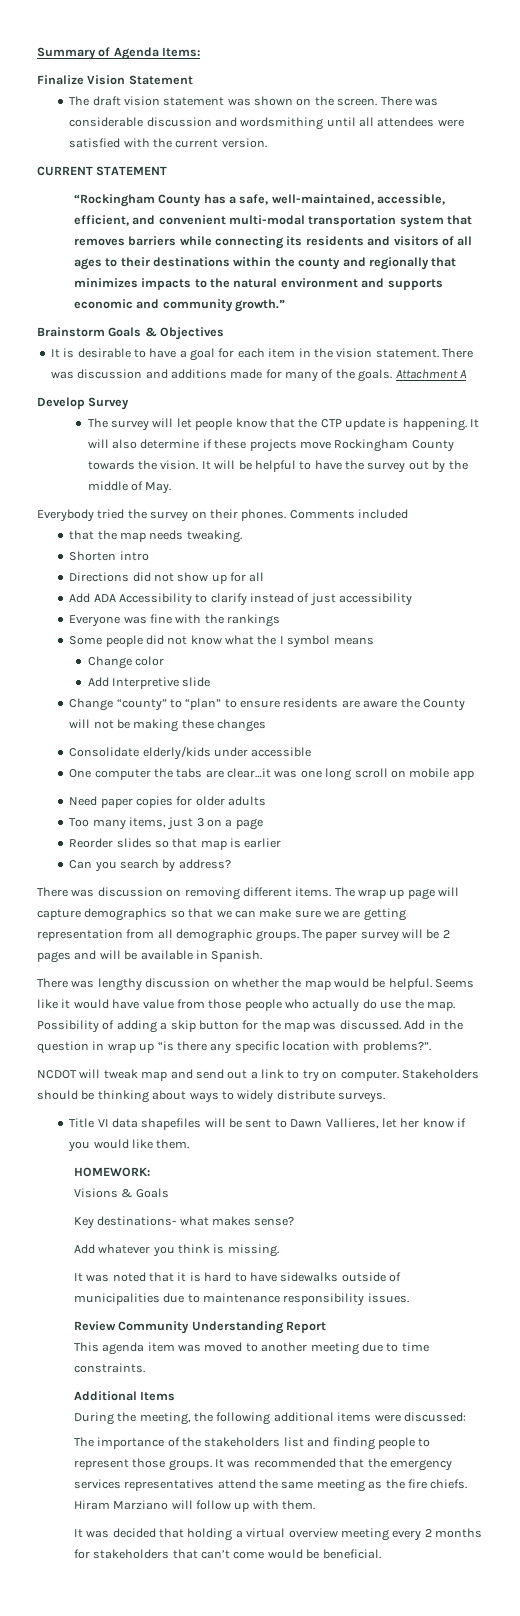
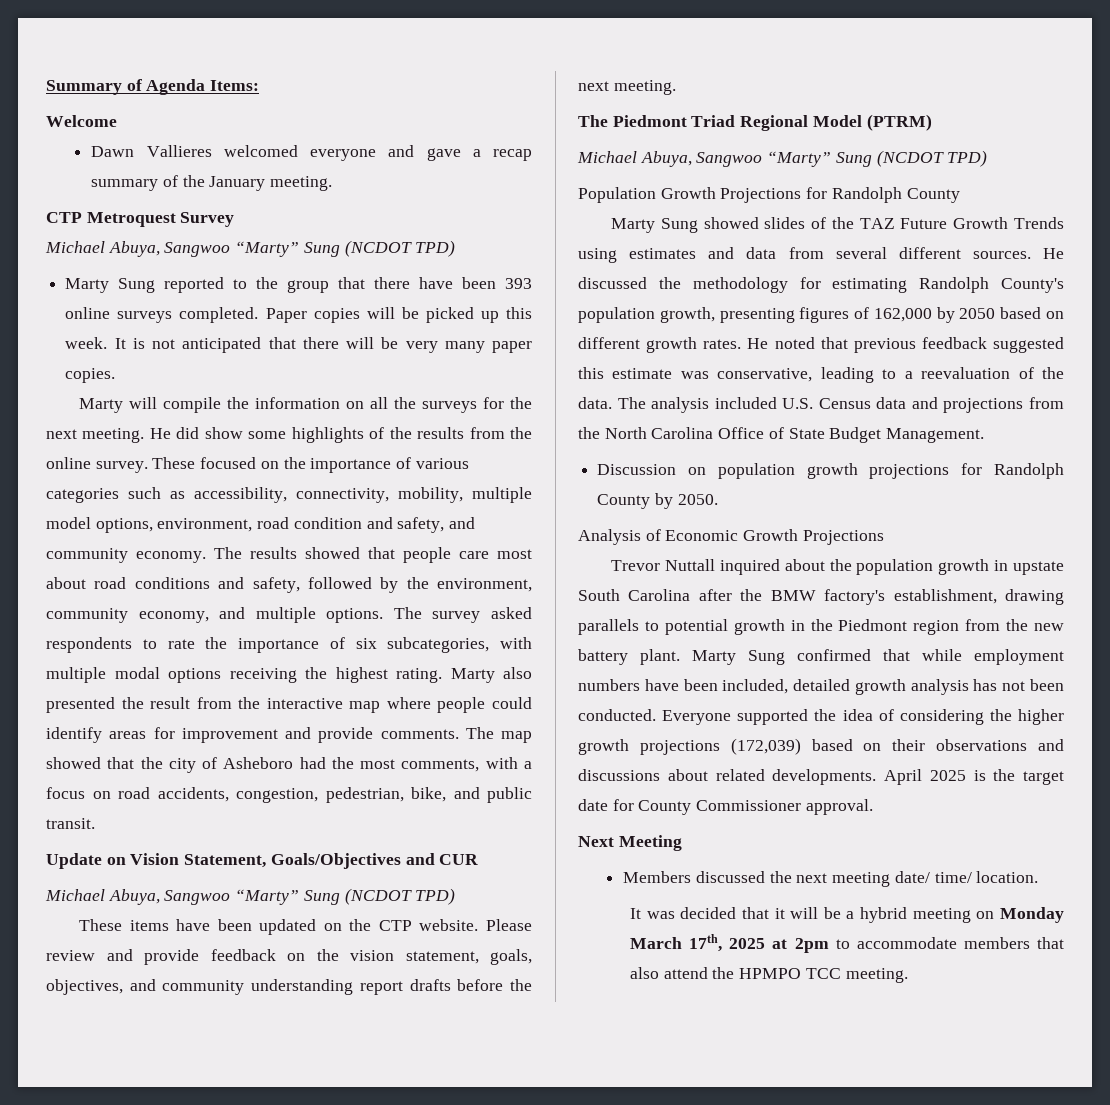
- Finalize Vision Statement
- The draft vision statement was shown on the screen. There was considerable discussion and wordsmithing until all attendees were satisfied with the current version.
- CURRENT STATEMENT
- “Rockingham County has a safe, well-maintained, accessible, efficient, and convenient multi-modal transportation system that removes barriers while connecting its residents and visitors of all ages to their destinations within the county and regionally that minimizes impacts to the natural environment and supports economic and community growth.”
- Brainstorm Goals & Objectives
- It is desirable to have a goal for each item in the vision statement. There was discussion and additions made for many of the goals. Attachment A
- Develop Survey
- The survey will let people know that the CTP update is happening. It will also determine if these projects move Rockingham County towards the vision. It will be helpful to have the survey out by the middle of May.
- Everybody tried the survey on their phones. Comments included
- that the map needs tweaking.
- Shorten intro
- Directions did not show up for all
- Add ADA Accessibility to clarify instead of just accessibility
- Everyone was fine with the rankings
- Some people did not know what the I symbol means
- Change color
- Add Interpretive slide
- Change “county” to “plan” to ensure residents are aware the County will not be making these changes
- Consolidate elderly/kids under accessible
- One computer the tabs are clear…it was one long scroll on mobile app
- Need paper copies for older adults
- Too many items, just 3 on a page
- Reorder slides so that map is earlier
- Can you search by address?
- There was discussion on removing different items. The wrap up page will capture demographics so that we can make sure we are getting representation from all demographic groups. The paper survey will be 2 pages and will be available in Spanish.
- There was lengthy discussion on whether the map would be helpful. Seems like it would have value from those people who actually do use the map. Possibility of adding a skip button for the map was discussed. Add in the question in wrap up “is there any specific location with problems?”.
- NCDOT will tweak map and send out a link to try on computer. Stakeholders should be thinking about ways to widely distribute surveys.
- Title VI data shapefiles will be sent to Dawn Vallieres, let her know if you would like them.
- HOMEWORK:
- Visions & Goals
- Key destinations- what makes sense?
- Add whatever you think is missing.
- It was noted that it is hard to have sidewalks outside of municipalities due to maintenance responsibility issues.
- Review Community Understanding Report
- This agenda item was moved to another meeting due to time constraints.
- Additional Items
- During the meeting, the following additional items were discussed:
- The importance of the stakeholders list and finding people to represent those groups. It was recommended that the emergency services representatives attend the same meeting as the fire chiefs. Hiram Marziano will follow up with them.
- It was decided that holding a virtual overview meeting every 2 months for stakeholders that can’t come would be beneficial.
+ Welcome
+ Dawn Vallieres welcomed everyone and gave a recap summary of the January meeting.
+ CTP Metroquest Survey
+ Michael Abuya, Sangwoo “Marty” Sung (NCDOT TPD)
+ Marty Sung reported to the group that there have been 393 online surveys completed. Paper copies will be picked up this week. It is not anticipated that there will be very many paper copies.
+ Marty will compile the information on all the surveys for the next meeting. He did show some highlights of the results from the online survey. These focused on the importance of various categories such as accessibility, connectivity, mobility, multiple model options, environment, road condition and safety, and community economy. The results showed that people care most about road conditions and safety, followed by the environment, community economy, and multiple options. The survey asked respondents to rate the importance of six subcategories, with multiple modal options receiving the highest rating. Marty also presented the result from the interactive map where people could identify areas for improvement and provide comments. The map showed that the city of Asheboro had the most comments, with a focus on road accidents, congestion, pedestrian, bike, and public transit.
+ Update on Vision Statement, Goals/Objectives and CUR
+ Michael Abuya, Sangwoo “Marty” Sung (NCDOT TPD)
+ These items have been updated on the CTP website. Please review and provide feedback on the vision statement, goals, objectives, and community understanding report drafts before the next meeting.
+ The Piedmont Triad Regional Model (PTRM)
+ Michael Abuya, Sangwoo “Marty” Sung (NCDOT TPD)
+ Population Growth Projections for Randolph County
+ Marty Sung showed slides of the TAZ Future Growth Trends using estimates and data from several different sources. He discussed the methodology for estimating Randolph County's population growth, presenting figures of 162,000 by 2050 based on different growth rates. He noted that previous feedback suggested this estimate was conservative, leading to a reevaluation of the data. The analysis included U.S. Census data and projections from the North Carolina Office of State Budget Management.
+ Discussion on population growth projections for Randolph County by 2050.
+ Analysis of Economic Growth Projections
+ Trevor Nuttall inquired about the population growth in upstate South Carolina after the BMW factory's establishment, drawing parallels to potential growth in the Piedmont region from the new battery plant. Marty Sung confirmed that while employment numbers have been included, detailed growth analysis has not been conducted. Everyone supported the idea of considering the higher growth projections (172,039) based on their observations and discussions about related developments. April 2025 is the target date for County Commissioner approval.
+ Next Meeting
+ Members discussed the next meeting date/ time/ location.
+ It was decided that it will be a hybrid meeting on Monday March 17th, 2025 at 2pm to accommodate members that also attend the HPMPO TCC meeting.

